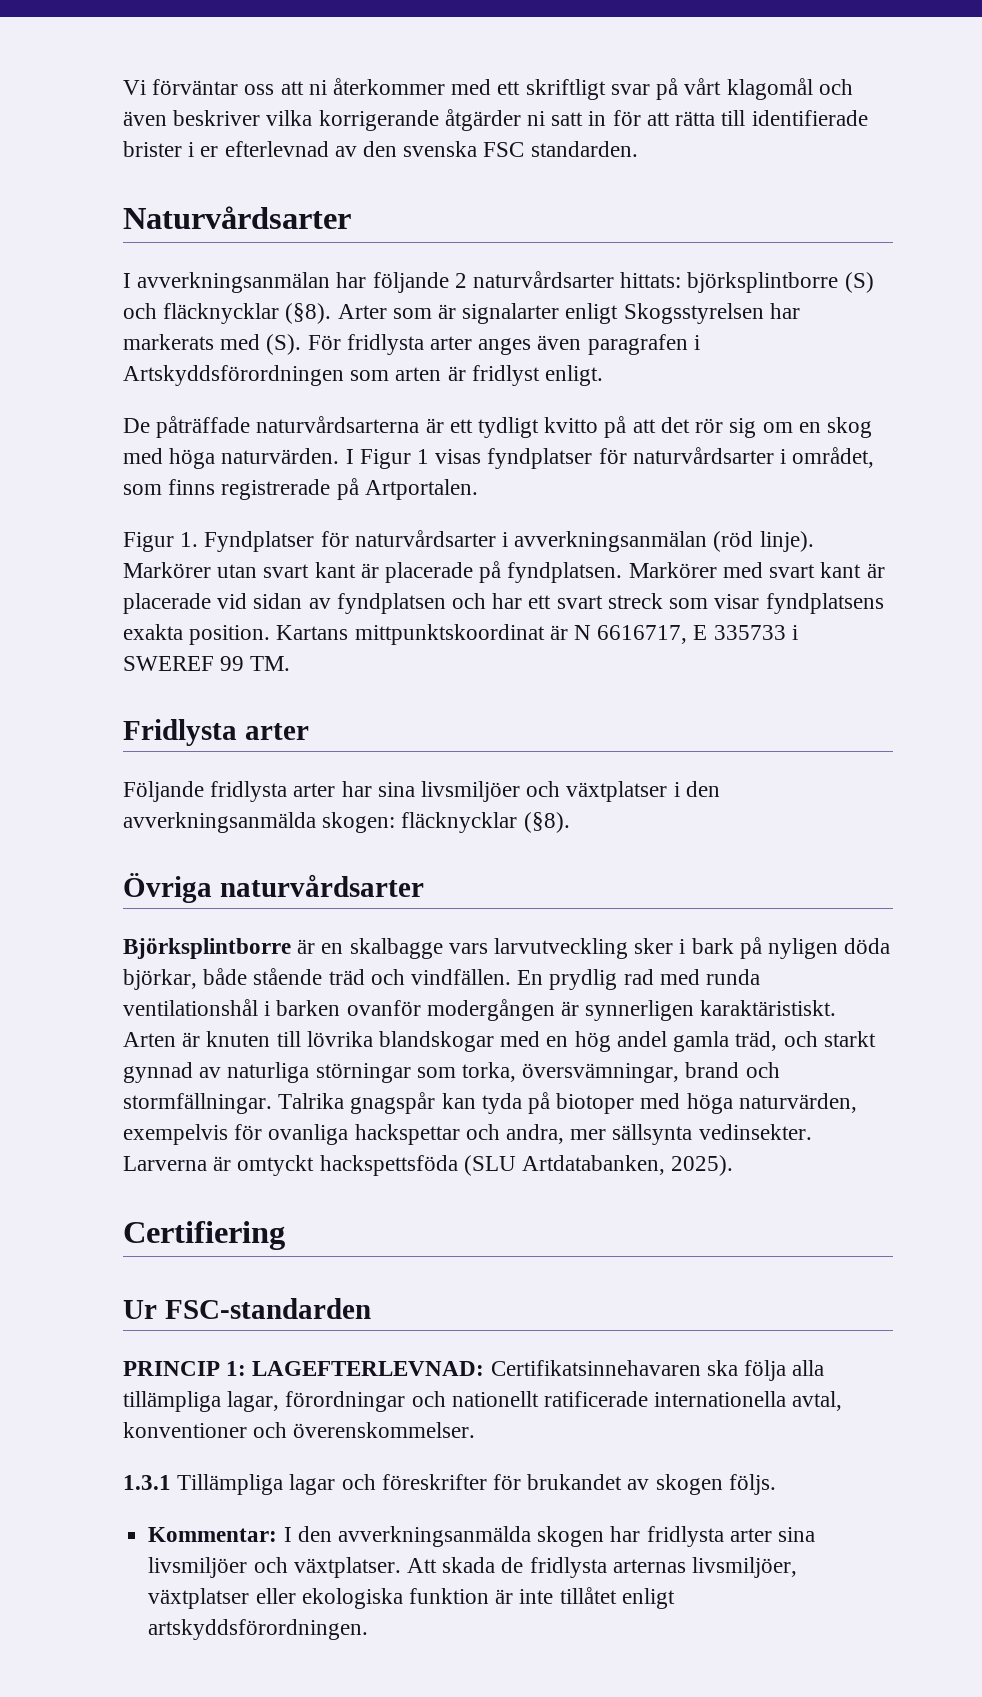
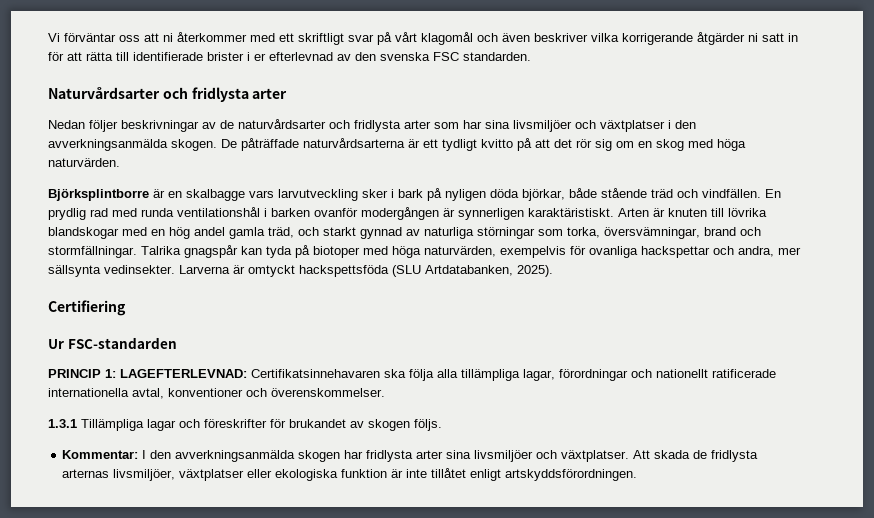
- Naturvårdsarter
- I avverkningsanmälan har följande 2 naturvårdsarter hittats: björksplintborre (S) och fläcknycklar (§8). Arter som är signalarter enligt Skogsstyrelsen har markerats med (S). För fridlysta arter anges även paragrafen i Artskyddsförordningen som arten är fridlyst enligt.
- De påträffade naturvårdsarterna är ett tydligt kvitto på att det rör sig om en skog med höga naturvärden. I Figur 1 visas fyndplatser för naturvårdsarter i området, som finns registrerade på Artportalen.
- Figur 1. Fyndplatser för naturvårdsarter i avverkningsanmälan (röd linje). Markörer utan svart kant är placerade på fyndplatsen. Markörer med svart kant är placerade vid sidan av fyndplatsen och har ett svart streck som visar fyndplatsens exakta position. Kartans mittpunktskoordinat är N 6616717, E 335733 i SWEREF 99 TM.
- Fridlysta arter
- Följande fridlysta arter har sina livsmiljöer och växtplatser i den avverkningsanmälda skogen: fläcknycklar (§8).
- Övriga naturvårdsarter
+ Naturvårdsarter och fridlysta arter
+ Nedan följer beskrivningar av de naturvårdsarter och fridlysta arter som har sina livsmiljöer och växtplatser i den avverkningsanmälda skogen. De påträffade naturvårdsarterna är ett tydligt kvitto på att det rör sig om en skog med höga naturvärden.

